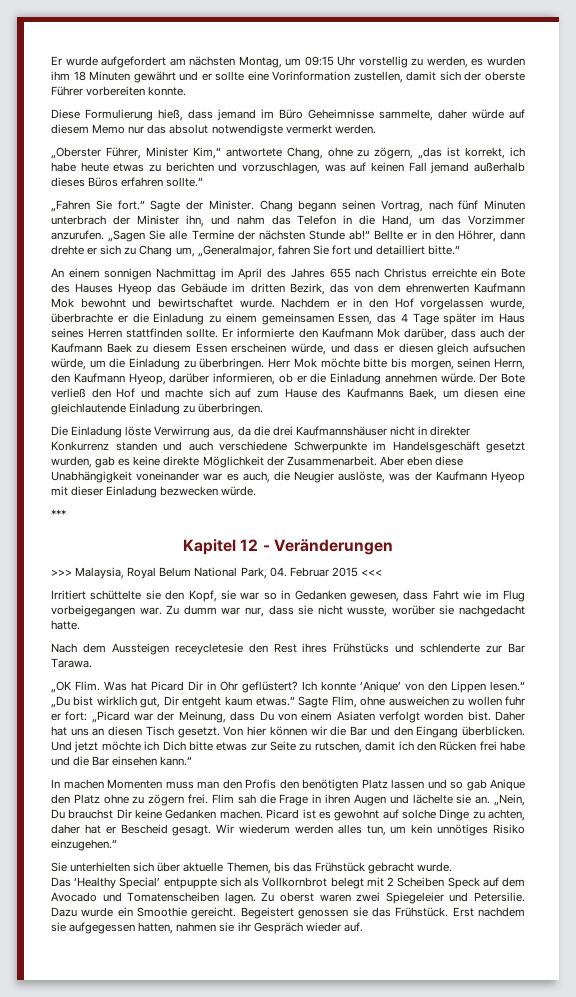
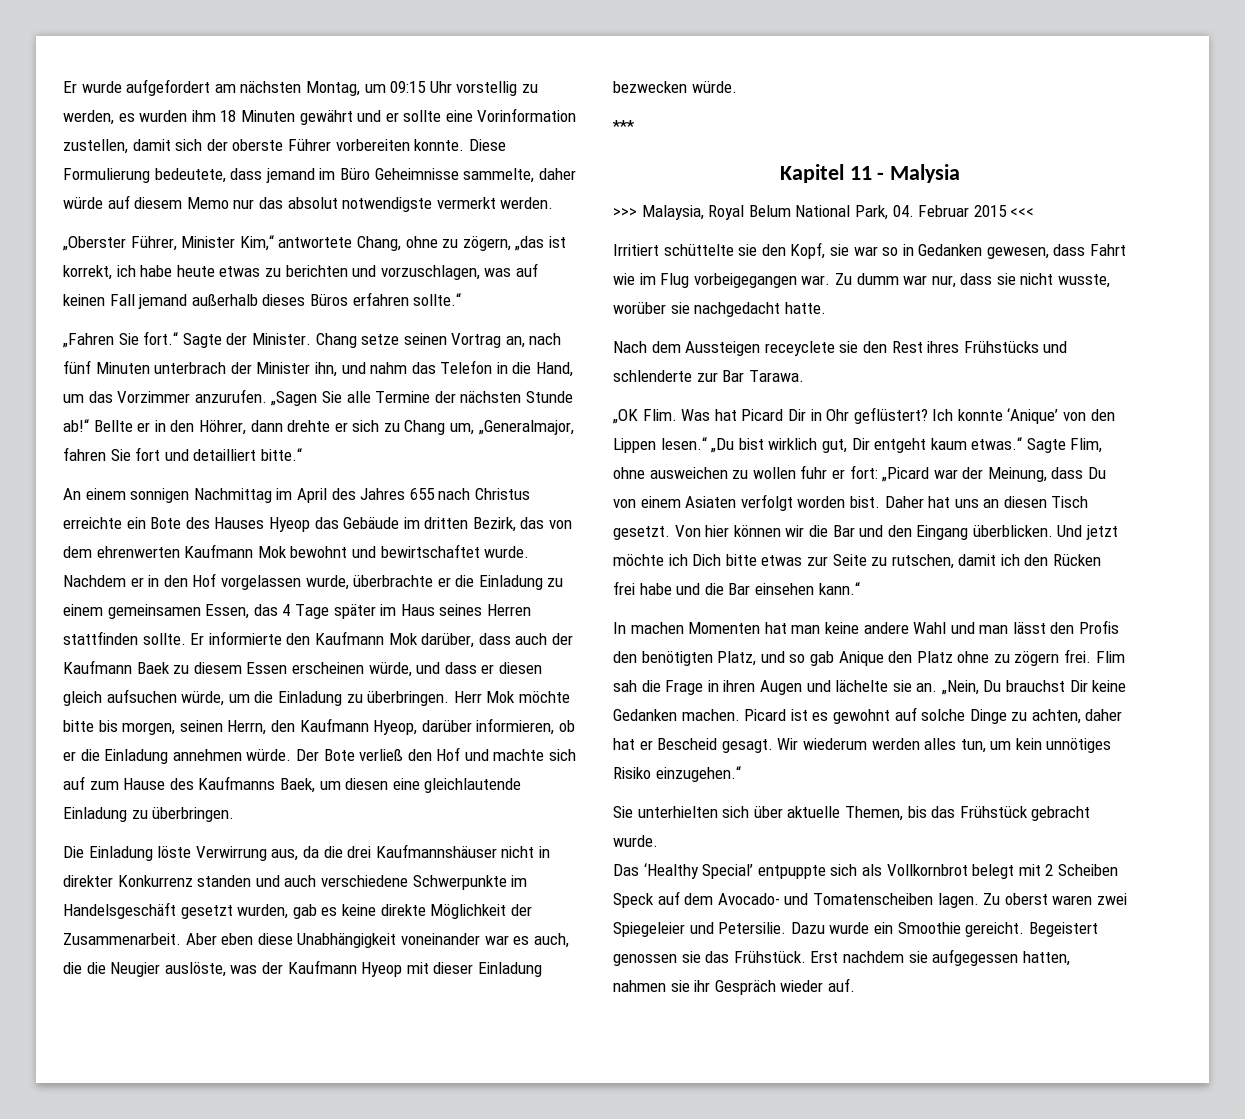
- Er wurde aufgefordert am nächsten Montag, um 09:15 Uhr vorstellig zu werden, es wurden ihm 18 Minuten gewährt und er sollte eine Vorinformation zustellen, damit sich der oberste Führer vorbereiten konnte.
- Diese Formulierung hieß, dass jemand im Büro Geheimnisse sammelte, daher würde auf diesem Memo nur das absolut notwendigste vermerkt werden.
+ Er wurde aufgefordert am nächsten Montag, um 09:15 Uhr vorstellig zu werden, es wurden ihm 18 Minuten gewährt und er sollte eine Vorinformation zustellen, damit sich der oberste Führer vorbereiten konnte. Diese Formulierung bedeutete, dass jemand im Büro Geheimnisse sammelte, daher würde auf diesem Memo nur das absolut notwendigste vermerkt werden.
- Chang begann seinen Vortrag, nach fünf Minuten unterbrach der Minister ihn, und nahm das Telefon in die Hand, um das Vorzimmer anzurufen.
+ Chang setze seinen Vortrag an, nach fünf Minuten unterbrach der Minister ihn, und nahm das Telefon in die Hand, um das Vorzimmer anzurufen.
- Aber eben diese Unabhängigkeit voneinander war es auch, die Neugier auslöste, was der Kaufmann Hyeop mit dieser Einladung bezwecken würde.
+ Aber eben diese Unabhängigkeit voneinander war es auch, die die Neugier auslöste, was der Kaufmann Hyeop mit dieser Einladung bezwecken würde.
- Kapitel 12 - Veränderungen
+ Kapitel 11 - Malysia
- Nach dem Aussteigen receycletesie den Rest ihres Frühstücks und schlenderte zur Bar Tarawa.
+ Nach dem Aussteigen receyclete sie den Rest ihres Frühstücks und schlenderte zur Bar Tarawa.
- In machen Momenten muss man den Profis den benötigten Platz lassen und so gab Anique den Platz ohne zu zögern frei.
+ In machen Momenten hat man keine andere Wahl und man lässt den Profis den benötigten Platz, und so gab Anique den Platz ohne zu zögern frei.
- Das ‘Healthy Special’ entpuppte sich als Vollkornbrot belegt mit 2 Scheiben Speck auf dem Avocado und Tomatenscheiben lagen.
+ Das ‘Healthy Special’ entpuppte sich als Vollkornbrot belegt mit 2 Scheiben Speck auf dem Avocado- und Tomatenscheiben lagen.

